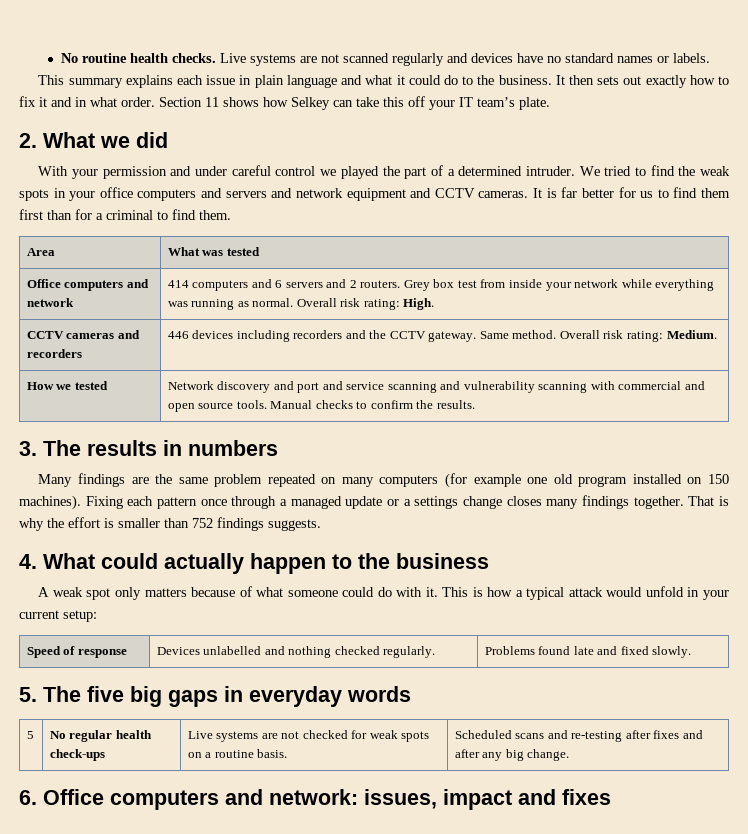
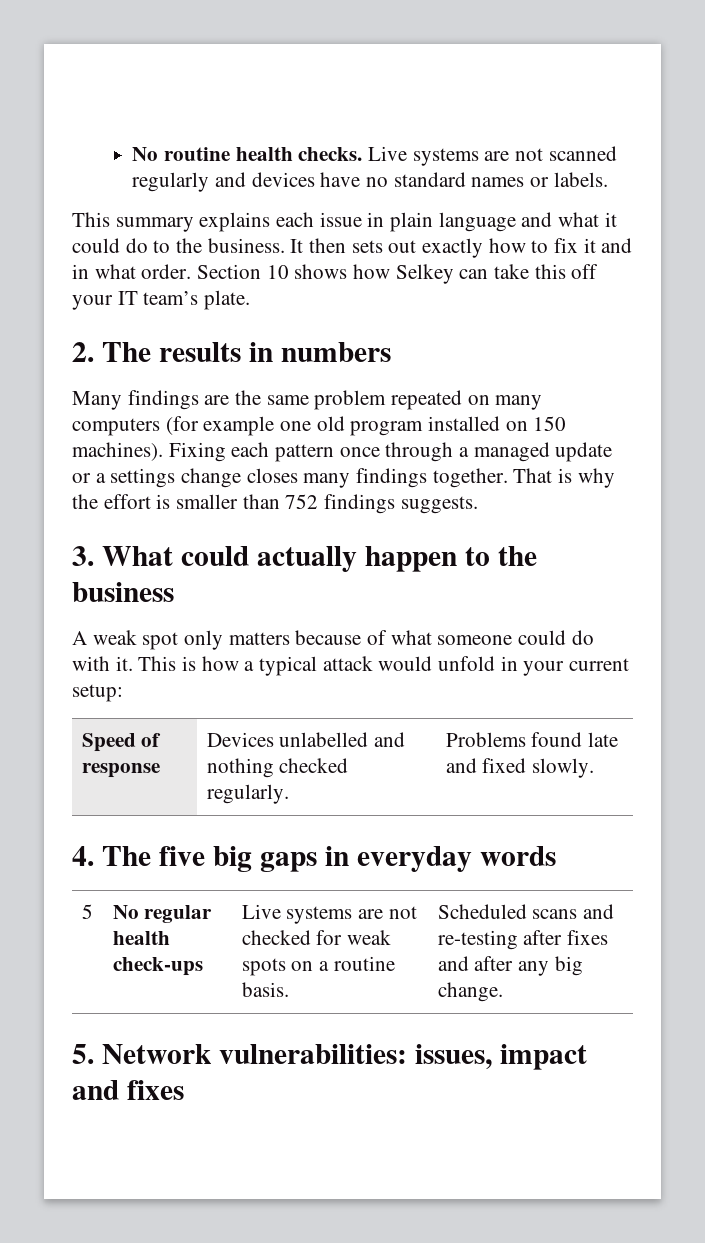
- Section 11 shows how Selkey can take this off your IT team’s plate.
+ Section 10 shows how Selkey can take this off your IT team’s plate.
- 2. What we did
- With your permission and under careful control we played the part of a determined intruder. We tried to find the weak spots in your office computers and servers and network equipment and CCTV cameras. It is far better for us to find them first than for a criminal to find them.
- Area | What was tested
- Office computers and network | 414 computers and 6 servers and 2 routers. Grey box test from inside your network while everything was running as normal. Overall risk rating: High.
- CCTV cameras and recorders | 446 devices including recorders and the CCTV gateway. Same method. Overall risk rating: Medium.
- How we tested | Network discovery and port and service scanning and vulnerability scanning with commercial and open source tools. Manual checks to confirm the results.
- 3. The results in numbers
+ 2. The results in numbers
- 4. What could actually happen to the business
+ 3. What could actually happen to the business
- 5. The five big gaps in everyday words
+ 4. The five big gaps in everyday words
- 6. Office computers and network: issues, impact and fixes
+ 5. Network vulnerabilities: issues, impact and fixes

